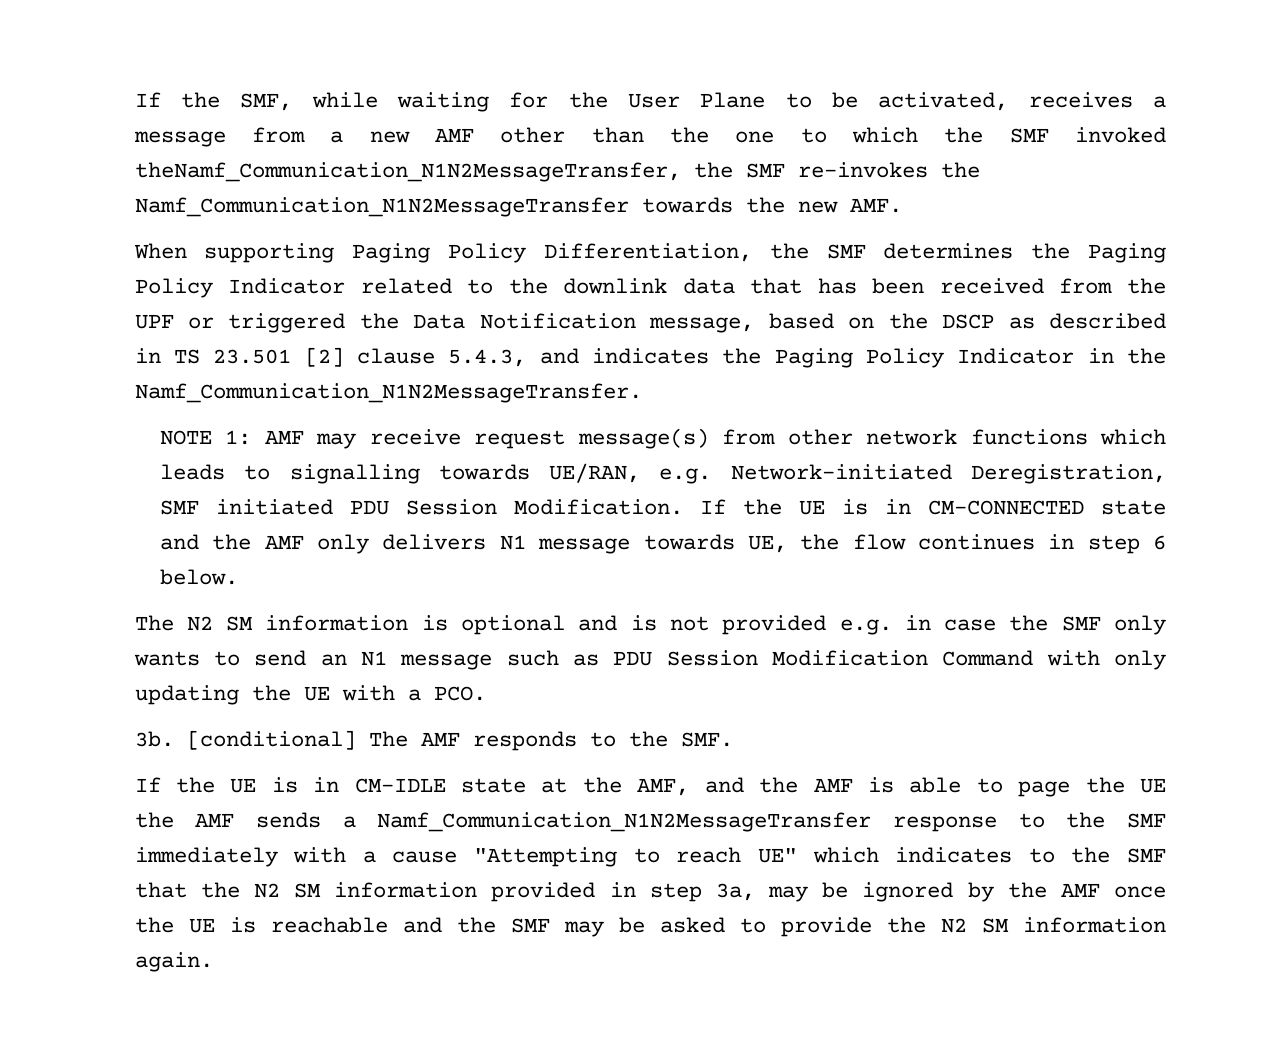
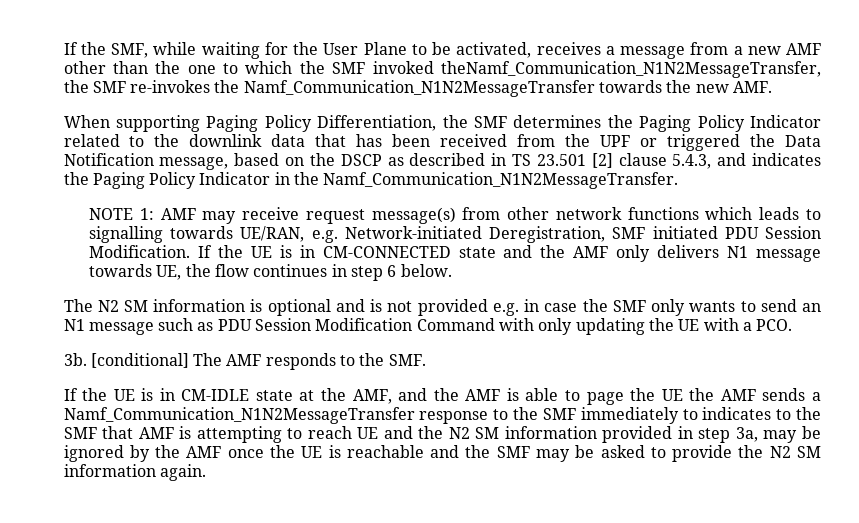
- If the UE is in CM-IDLE state at the AMF, and the AMF is able to page the UE the AMF sends a Namf_Communication_N1N2MessageTransfer response to the SMF immediately with a cause "Attempting to reach UE" which indicates to the SMF that the N2 SM information provided in step 3a, may be ignored by the AMF once the UE is reachable and the SMF may be asked to provide the N2 SM information again.
+ If the UE is in CM-IDLE state at the AMF, and the AMF is able to page the UE the AMF sends a Namf_Communication_N1N2MessageTransfer response to the SMF immediately to indicates to the SMF that AMF is attempting to reach UE and the N2 SM information provided in step 3a, may be ignored by the AMF once the UE is reachable and the SMF may be asked to provide the N2 SM information again.

